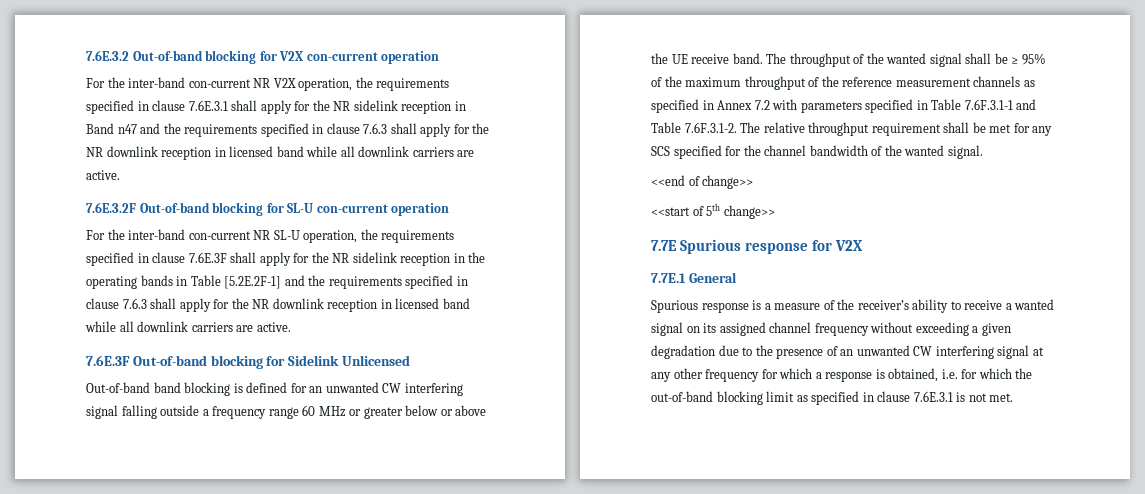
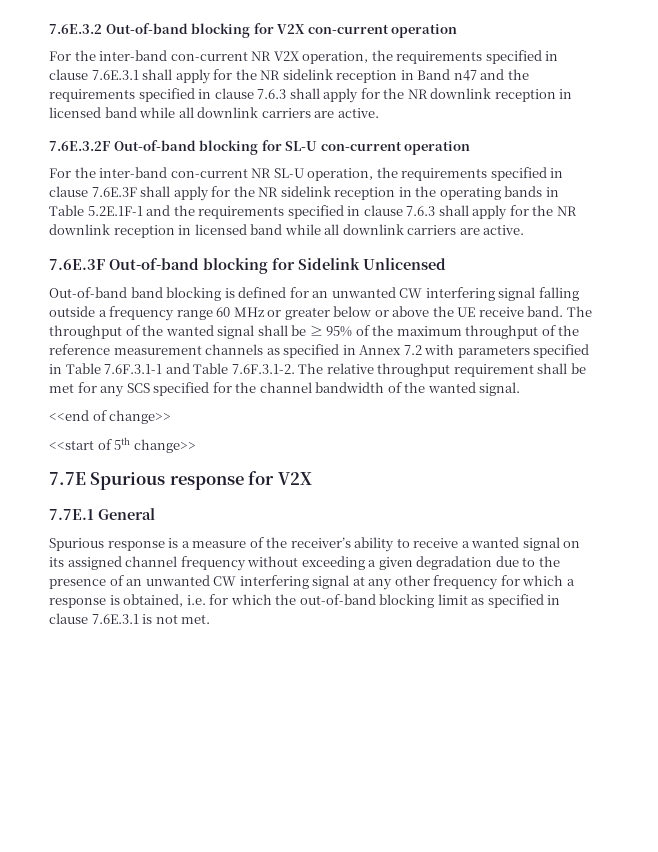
- For the inter-band con-current NR SL-U operation, the requirements specified in clause 7.6E.3F shall apply for the NR sidelink reception in the operating bands in Table [5.2E.2F-1] and the requirements specified in clause 7.6.3 shall apply for the NR downlink reception in licensed band while all downlink carriers are active.
+ For the inter-band con-current NR SL-U operation, the requirements specified in clause 7.6E.3F shall apply for the NR sidelink reception in the operating bands in Table 5.2E.1F-1 and the requirements specified in clause 7.6.3 shall apply for the NR downlink reception in licensed band while all downlink carriers are active.

